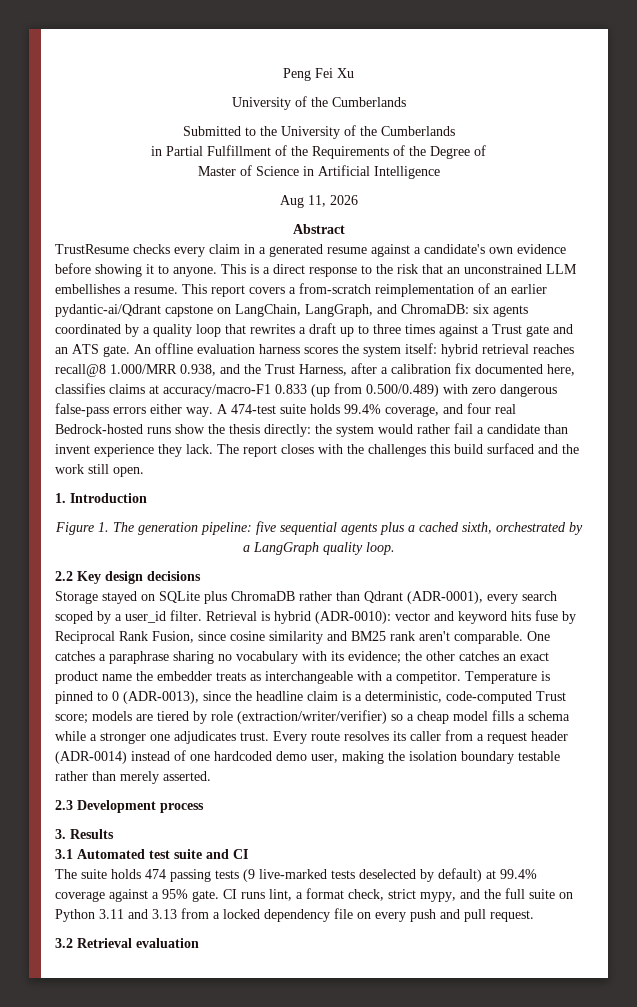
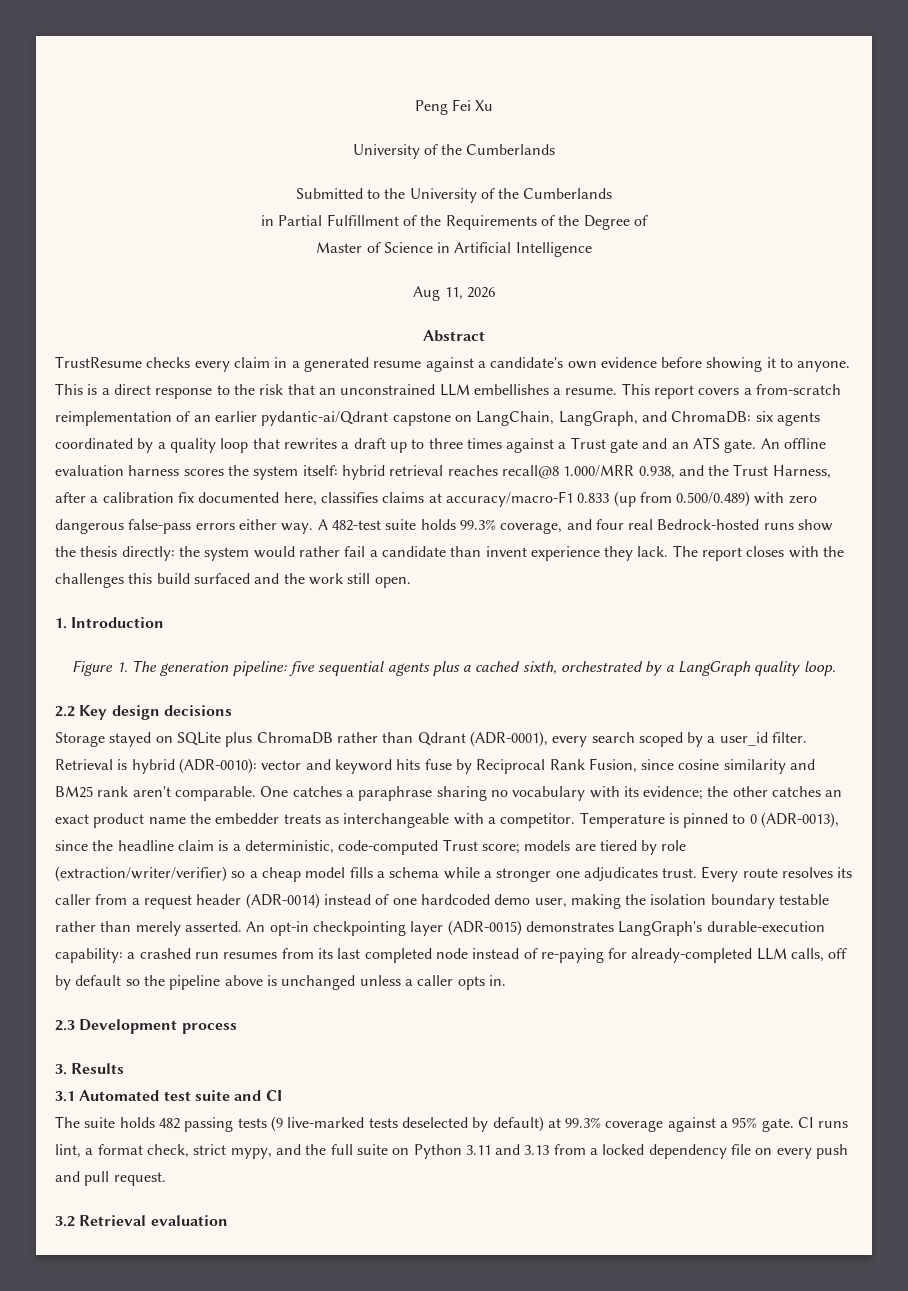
- A 474-test suite holds 99.4% coverage, and four real Bedrock-hosted runs show the thesis directly: the system would rather fail a candidate than invent experience they lack.
+ A 482-test suite holds 99.3% coverage, and four real Bedrock-hosted runs show the thesis directly: the system would rather fail a candidate than invent experience they lack.
+ An opt-in checkpointing layer (ADR-0015) demonstrates LangGraph's durable-execution capability: a crashed run resumes from its last completed node instead of re-paying for already-completed LLM calls, off by default so the pipeline above is unchanged unless a caller opts in.
- The suite holds 474 passing tests (9 live-marked tests deselected by default) at 99.4% coverage against a 95% gate.
+ The suite holds 482 passing tests (9 live-marked tests deselected by default) at 99.3% coverage against a 95% gate.

